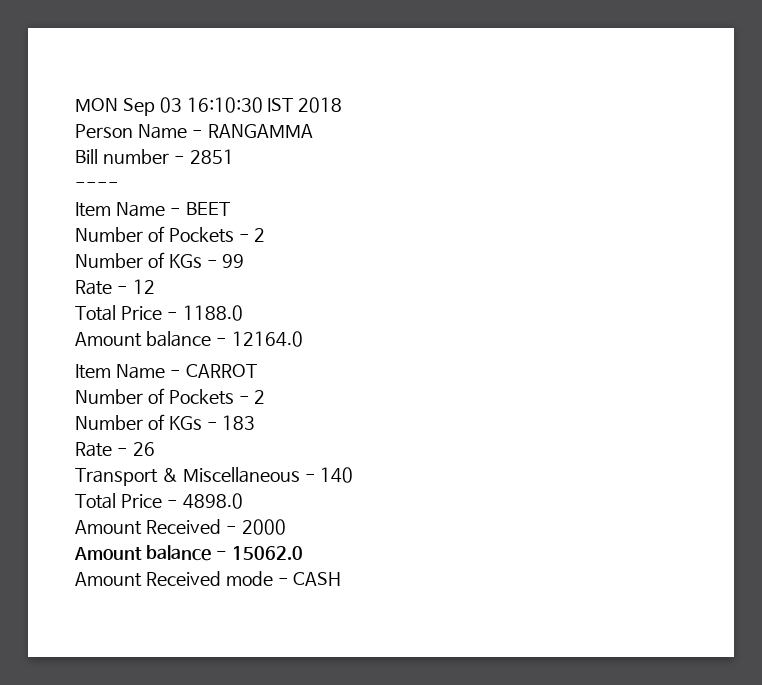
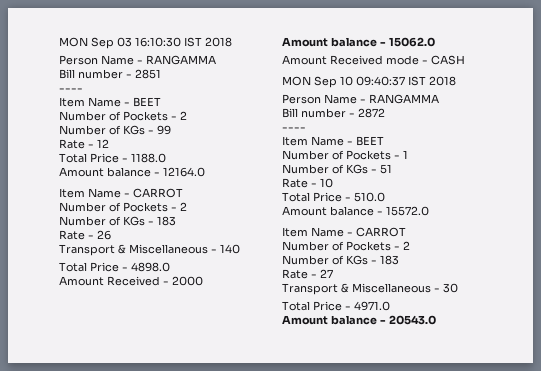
+ MON Sep 10 09:40:37 IST 2018
+ Person Name - RANGAMMA
+ Bill number - 2872
+ ----
+ Item Name - BEET
+ Number of Pockets - 1
+ Number of KGs - 51
+ Rate - 10
+ Total Price - 510.0
+ Amount balance - 15572.0
+ Item Name - CARROT
+ Number of Pockets - 2
+ Number of KGs - 183
+ Rate - 27
+ Transport & Miscellaneous - 30
+ Total Price - 4971.0
+ Amount balance - 20543.0

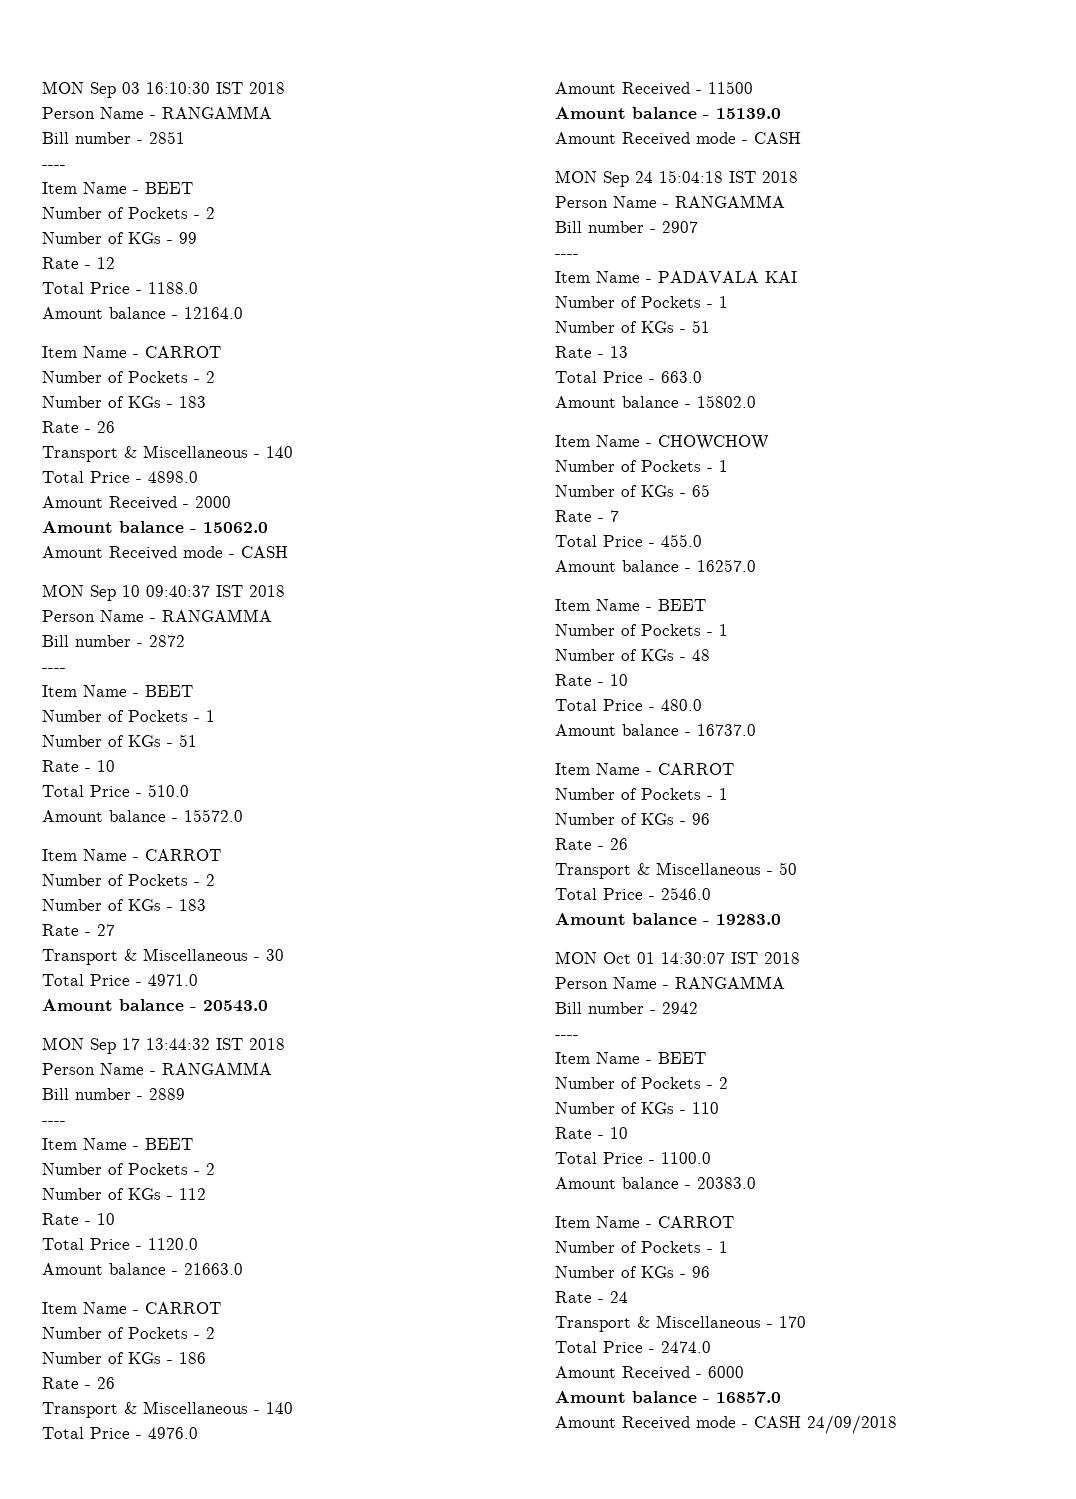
+ MON Sep 17 13:44:32 IST 2018
+ Person Name - RANGAMMA
+ Bill number - 2889
+ ----
+ Item Name - BEET
+ Number of Pockets - 2
+ Number of KGs - 112
+ Rate - 10
+ Total Price - 1120.0
+ Amount balance - 21663.0
+ Item Name - CARROT
+ Number of Pockets - 2
+ Number of KGs - 186
+ Rate - 26
+ Transport & Miscellaneous - 140
+ Total Price - 4976.0
+ Amount Received - 11500
+ Amount balance - 15139.0
+ Amount Received mode - CASH
+ MON Sep 24 15:04:18 IST 2018
+ Person Name - RANGAMMA
+ Bill number - 2907
+ ----
+ Item Name - PADAVALA KAI
+ Number of Pockets - 1
+ Number of KGs - 51
+ Rate - 13
+ Total Price - 663.0
+ Amount balance - 15802.0
+ Item Name - CHOWCHOW
+ Number of Pockets - 1
+ Number of KGs - 65
+ Rate - 7
+ Total Price - 455.0
+ Amount balance - 16257.0
+ Item Name - BEET
+ Number of Pockets - 1
+ Number of KGs - 48
+ Rate - 10
+ Total Price - 480.0
+ Amount balance - 16737.0
+ Item Name - CARROT
+ Number of Pockets - 1
+ Number of KGs - 96
+ Rate - 26
+ Transport & Miscellaneous - 50
+ Total Price - 2546.0
+ Amount balance - 19283.0
+ MON Oct 01 14:30:07 IST 2018
+ Person Name - RANGAMMA
+ Bill number - 2942
+ ----
+ Item Name - BEET
+ Number of Pockets - 2
+ Number of KGs - 110
+ Rate - 10
+ Total Price - 1100.0
+ Amount balance - 20383.0
+ Item Name - CARROT
+ Number of Pockets - 1
+ Number of KGs - 96
+ Rate - 24
+ Transport & Miscellaneous - 170
+ Total Price - 2474.0
+ Amount Received - 6000
+ Amount balance - 16857.0
+ Amount Received mode - CASH 24/09/2018

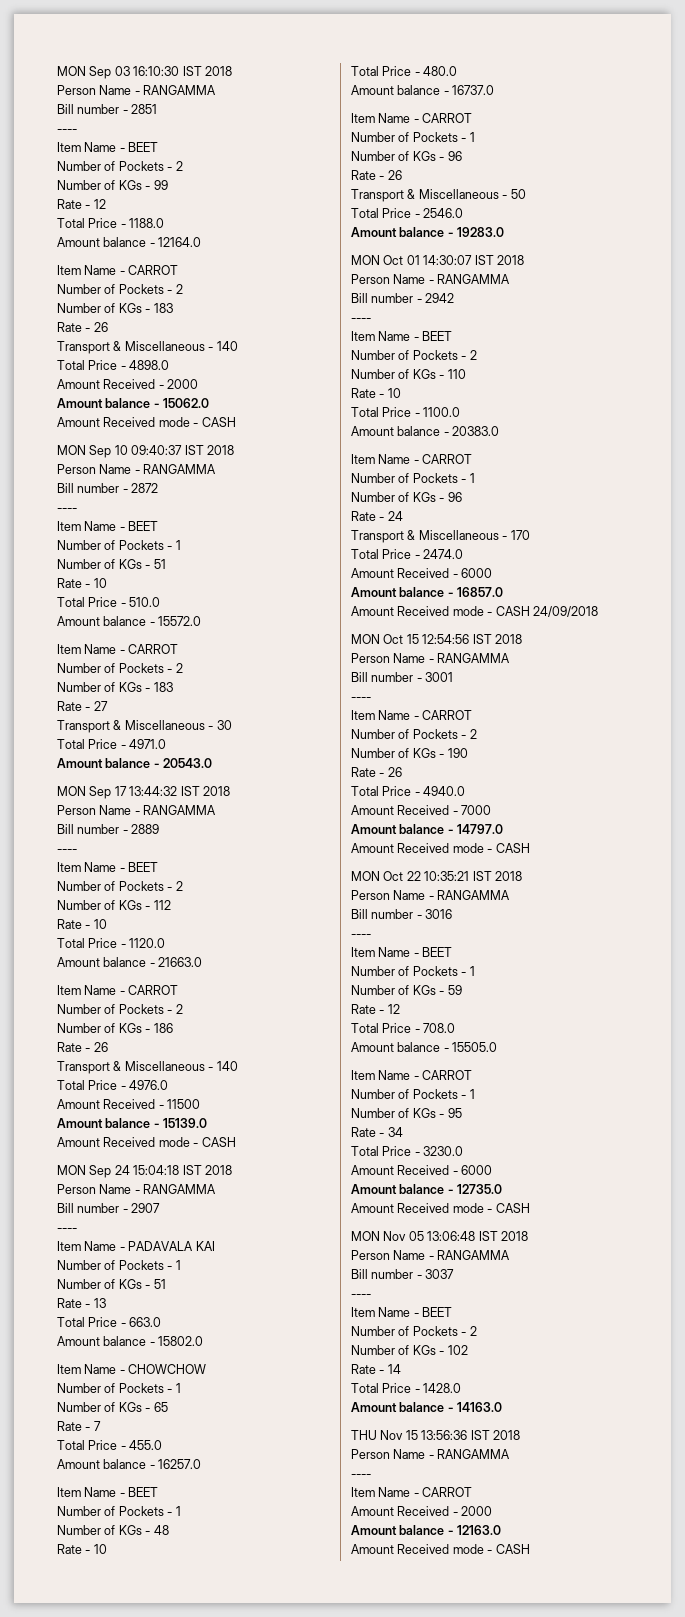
+ MON Oct 15 12:54:56 IST 2018
+ Person Name - RANGAMMA
+ Bill number - 3001
+ ----
+ Item Name - CARROT
+ Number of Pockets - 2
+ Number of KGs - 190
+ Rate - 26
+ Total Price - 4940.0
+ Amount Received - 7000
+ Amount balance - 14797.0
+ Amount Received mode - CASH
+ MON Oct 22 10:35:21 IST 2018
+ Person Name - RANGAMMA
+ Bill number - 3016
+ ----
+ Item Name - BEET
+ Number of Pockets - 1
+ Number of KGs - 59
+ Rate - 12
+ Total Price - 708.0
+ Amount balance - 15505.0
+ Item Name - CARROT
+ Number of Pockets - 1
+ Number of KGs - 95
+ Rate - 34
+ Total Price - 3230.0
+ Amount Received - 6000
+ Amount balance - 12735.0
+ Amount Received mode - CASH
+ MON Nov 05 13:06:48 IST 2018
+ Person Name - RANGAMMA
+ Bill number - 3037
+ ----
+ Item Name - BEET
+ Number of Pockets - 2
+ Number of KGs - 102
+ Rate - 14
+ Total Price - 1428.0
+ Amount balance - 14163.0
+ THU Nov 15 13:56:36 IST 2018
+ Person Name - RANGAMMA
+ ----
+ Item Name - CARROT
+ Amount Received - 2000
+ Amount balance - 12163.0
+ Amount Received mode - CASH

